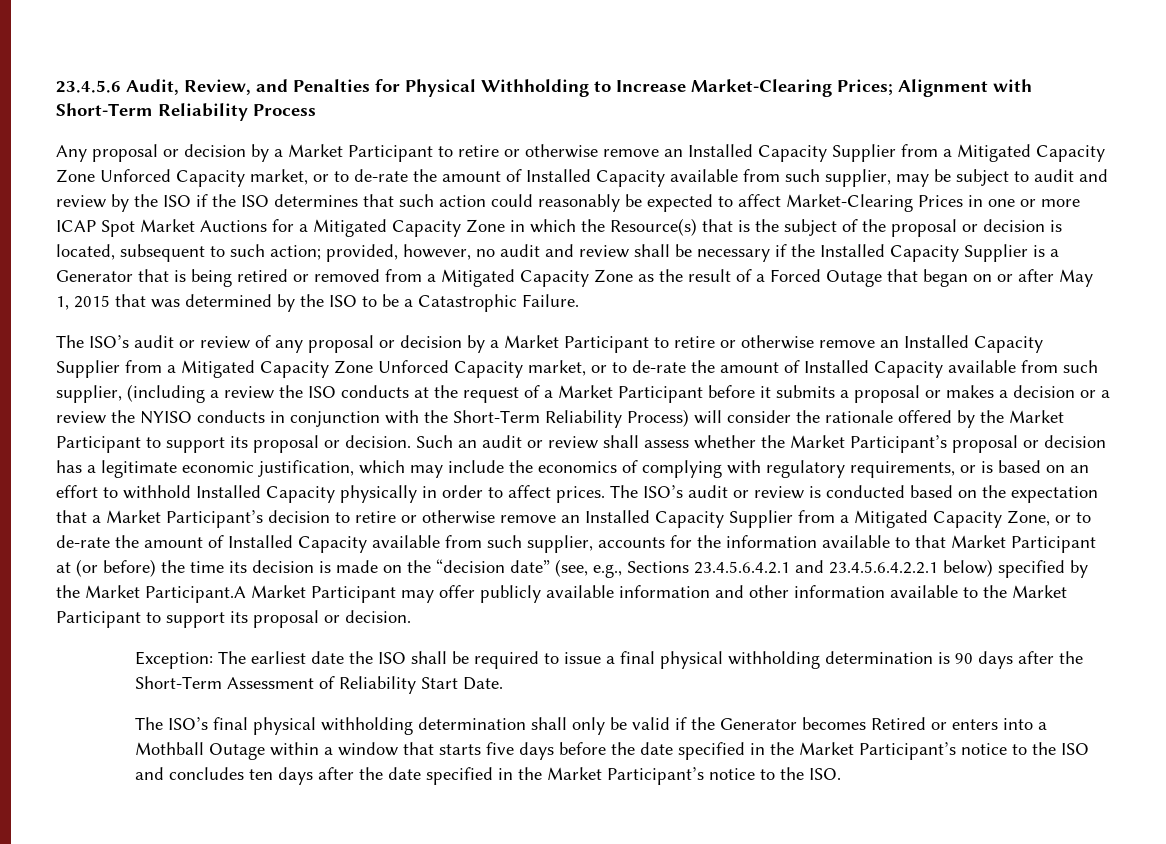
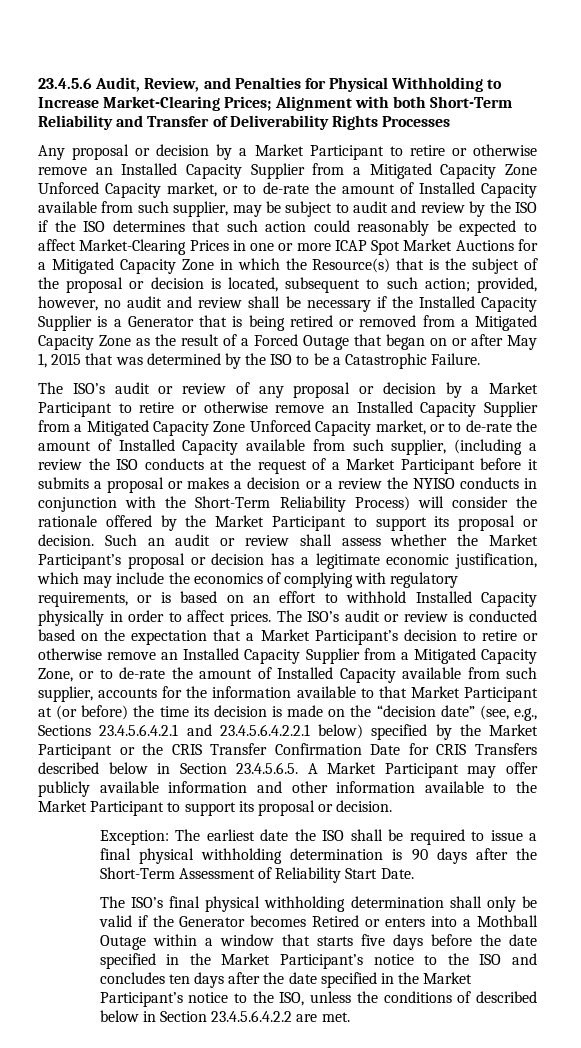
- 23.4.5.6 Audit, Review, and Penalties for Physical Withholding to Increase Market-Clearing Prices; Alignment with Short-Term Reliability Process
+ 23.4.5.6 Audit, Review, and Penalties for Physical Withholding to Increase Market-Clearing Prices; Alignment with both Short-Term Reliability and Transfer of Deliverability Rights Processes
- The ISO’s audit or review is conducted based on the expectation that a Market Participant’s decision to retire or otherwise remove an Installed Capacity Supplier from a Mitigated Capacity Zone, or to de-rate the amount of Installed Capacity available from such supplier, accounts for the information available to that Market Participant at (or before) the time its decision is made on the “decision date” (see, e.g., Sections 23.4.5.6.4.2.1 and 23.4.5.6.4.2.2.1 below) specified by the Market Participant.A Market Participant may offer publicly available information and other information available to the Market Participant to support its proposal or decision.
+ The ISO’s audit or review is conducted based on the expectation that a Market Participant’s decision to retire or otherwise remove an Installed Capacity Supplier from a Mitigated Capacity Zone, or to de-rate the amount of Installed Capacity available from such supplier, accounts for the information available to that Market Participant at (or before) the time its decision is made on the “decision date” (see, e.g., Sections 23.4.5.6.4.2.1 and 23.4.5.6.4.2.2.1 below) specified by the Market Participant or the CRIS Transfer Confirmation Date for CRIS Transfers described below in Section 23.4.5.6.5. A Market Participant may offer publicly available information and other information available to the Market Participant to support its proposal or decision.
- The ISO’s final physical withholding determination shall only be valid if the Generator becomes Retired or enters into a Mothball Outage within a window that starts five days before the date specified in the Market Participant’s notice to the ISO and concludes ten days after the date specified in the Market Participant’s notice to the ISO.
+ The ISO’s final physical withholding determination shall only be valid if the Generator becomes Retired or enters into a Mothball Outage within a window that starts five days before the date specified in the Market Participant’s notice to the ISO and concludes ten days after the date specified in the Market Participant’s notice to the ISO, unless the conditions of described below in Section 23.4.5.6.4.2.2 are met.

